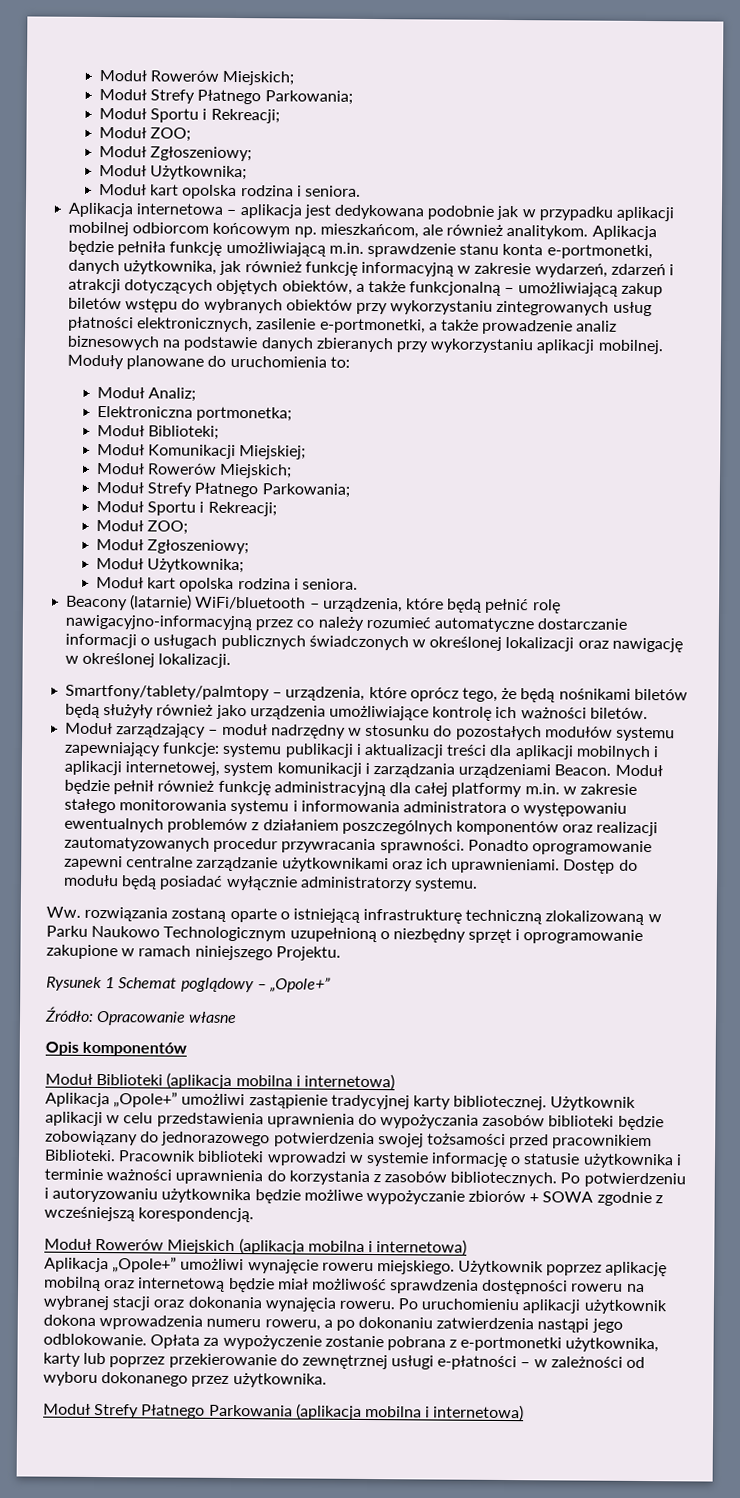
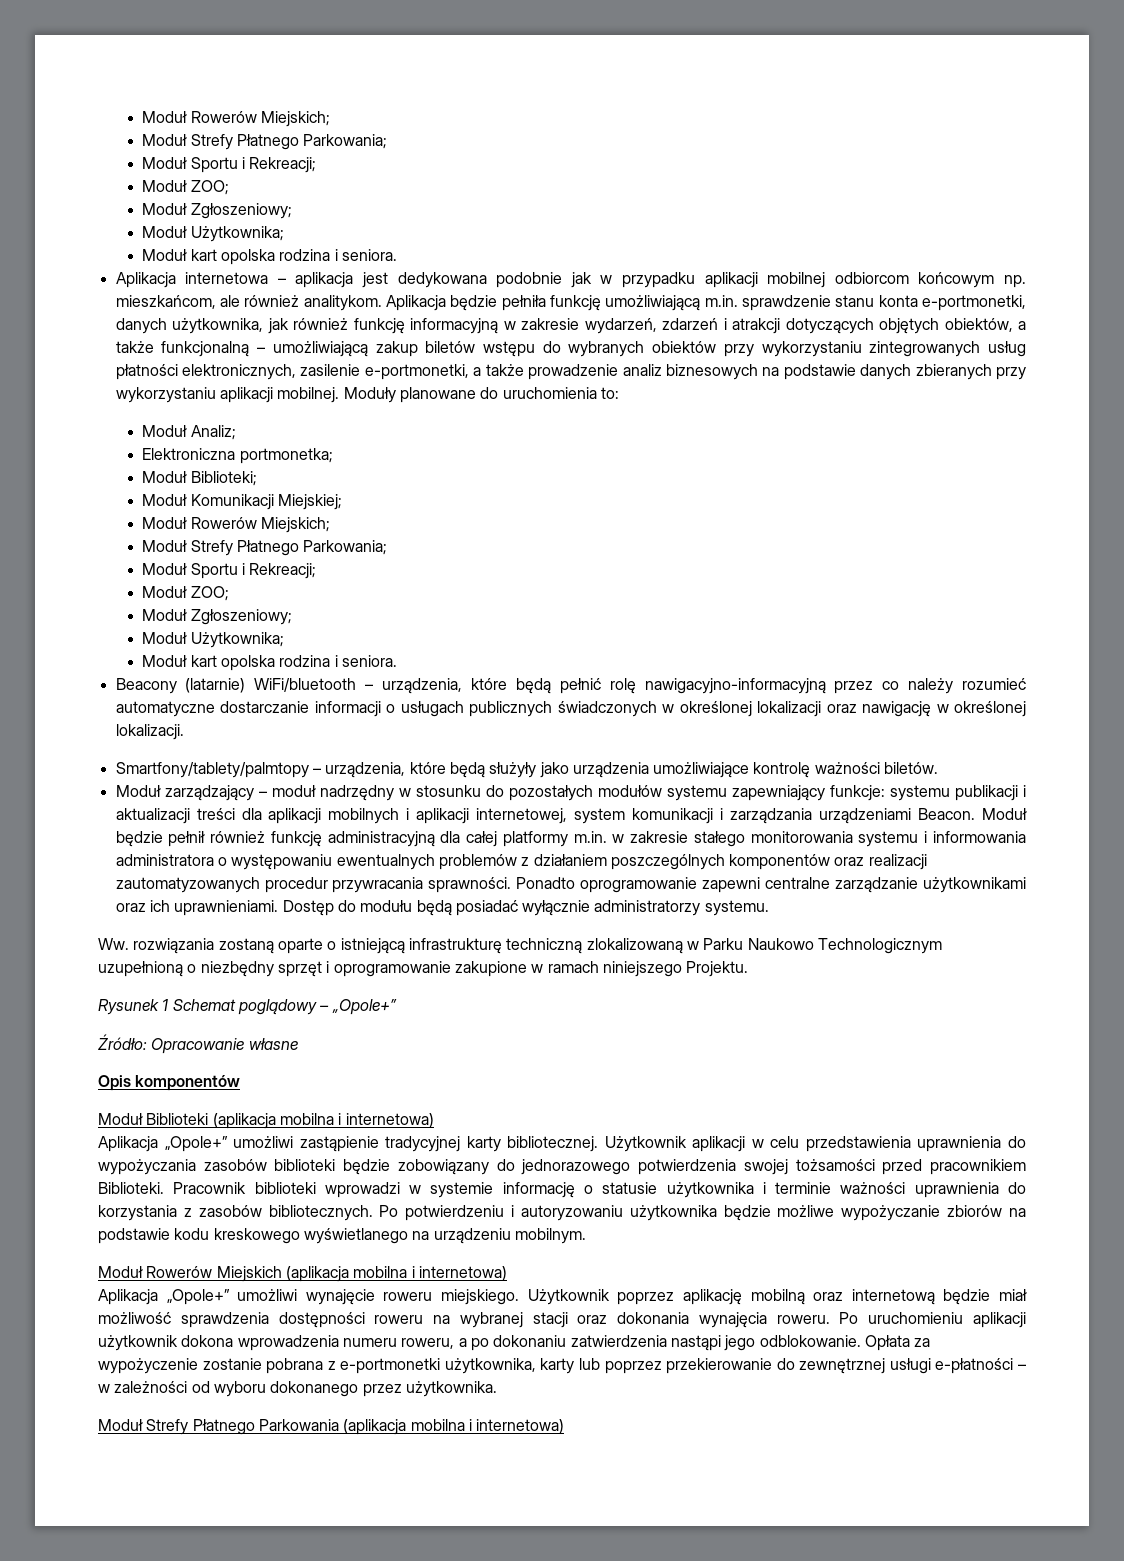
- Smartfony/tablety/palmtopy – urządzenia, które oprócz tego, że będą nośnikami biletów będą służyły również jako urządzenia umożliwiające kontrolę ich ważności biletów.
+ Smartfony/tablety/palmtopy – urządzenia, które będą służyły jako urządzenia umożliwiające kontrolę ważności biletów.
- Po potwierdzeniu i autoryzowaniu użytkownika będzie możliwe wypożyczanie zbiorów + SOWA zgodnie z wcześniejszą korespondencją.
+ Po potwierdzeniu i autoryzowaniu użytkownika będzie możliwe wypożyczanie zbiorów na podstawie kodu kreskowego wyświetlanego na urządzeniu mobilnym.

